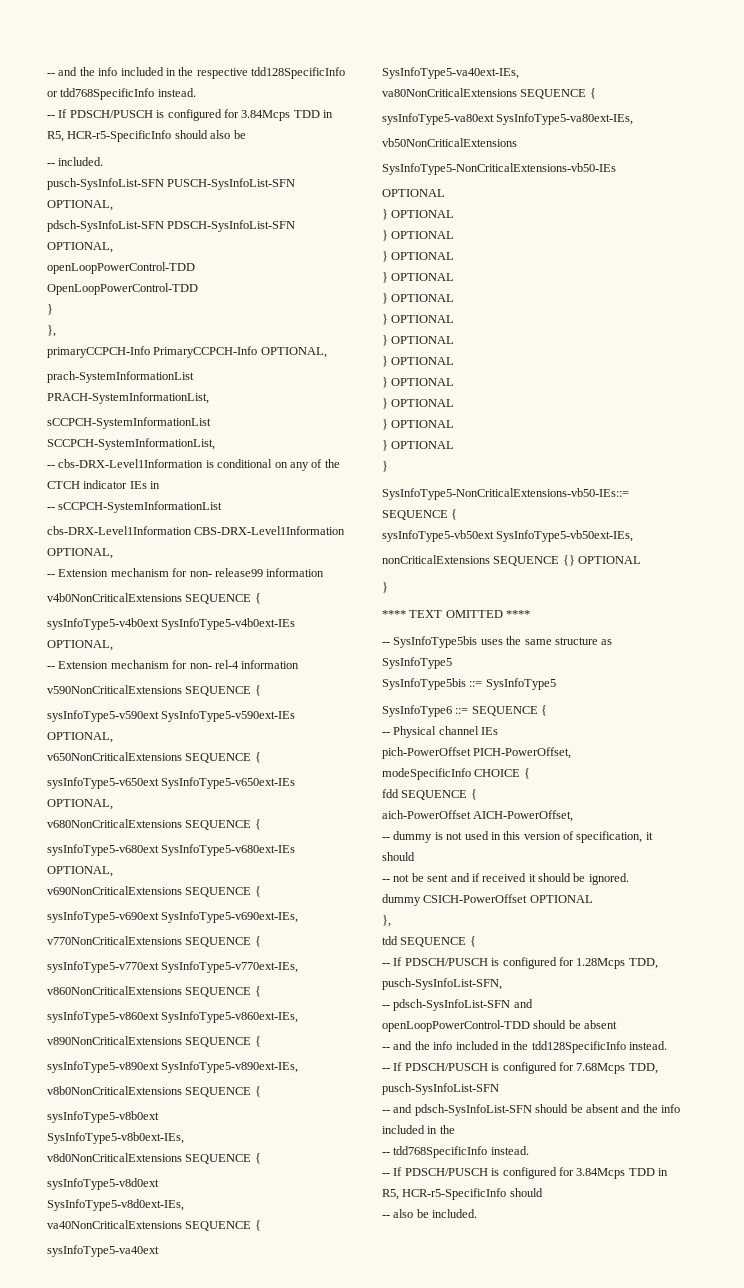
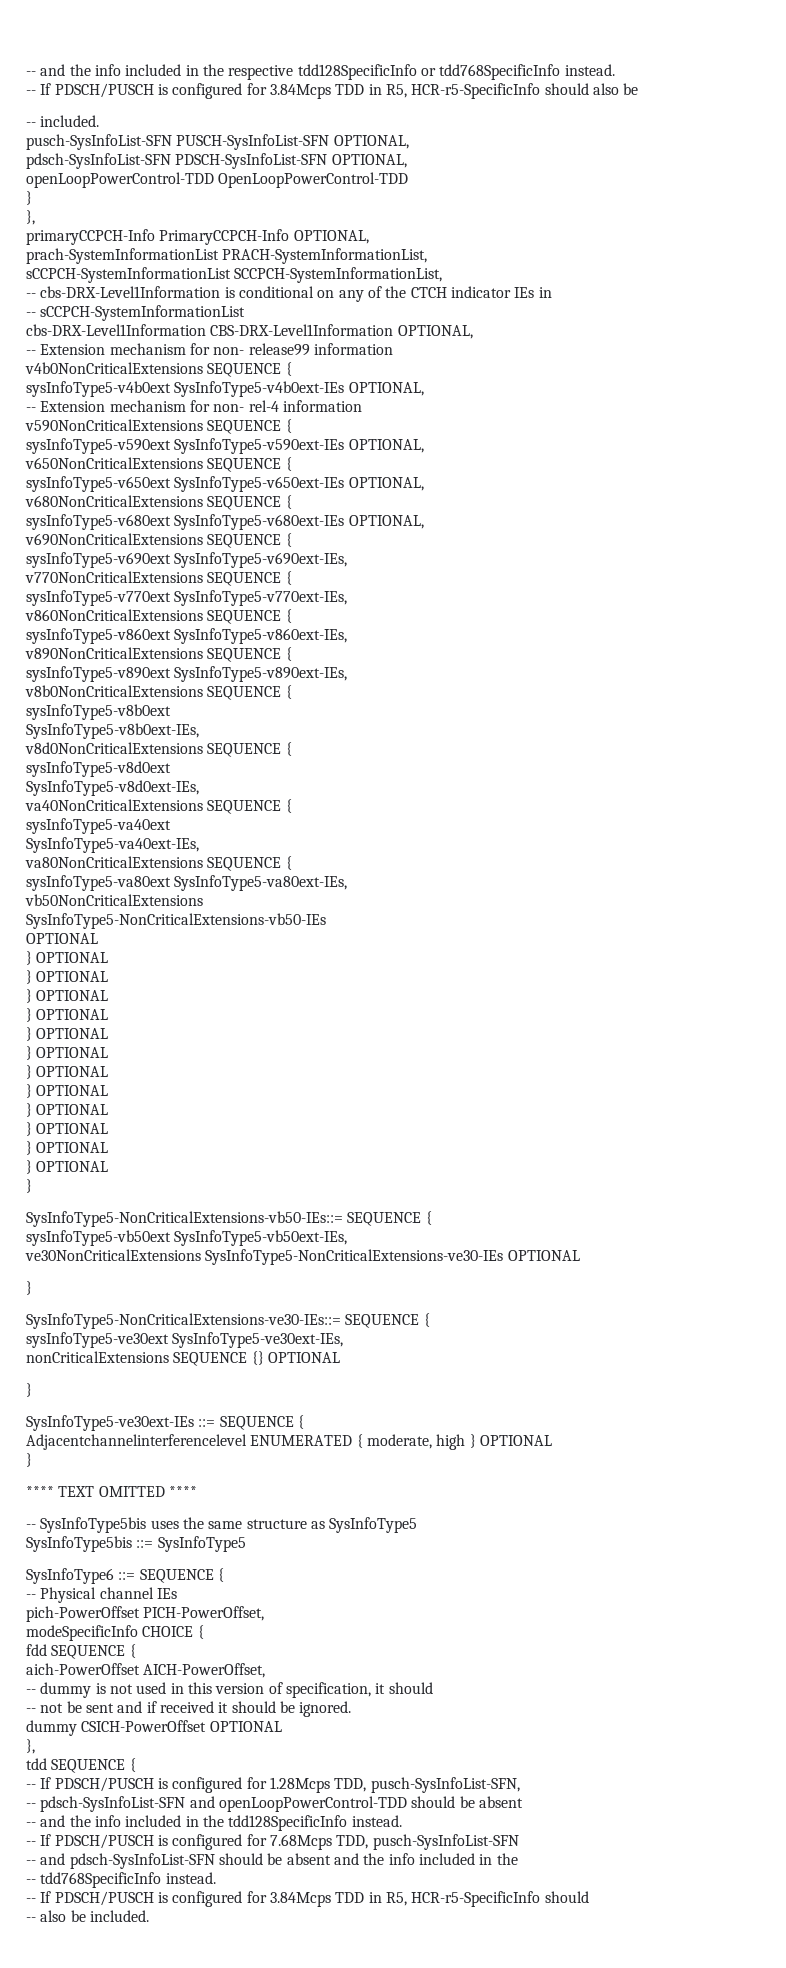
+ ve30NonCriticalExtensions SysInfoType5-NonCriticalExtensions-ve30-IEs OPTIONAL
+ }
+ SysInfoType5-NonCriticalExtensions-ve30-IEs::= SEQUENCE {
+ sysInfoType5-ve30ext SysInfoType5-ve30ext-IEs,
+ SysInfoType5-ve30ext-IEs ::= SEQUENCE {
+ Adjacentchannelinterferencelevel ENUMERATED { moderate, high } OPTIONAL
+ }

